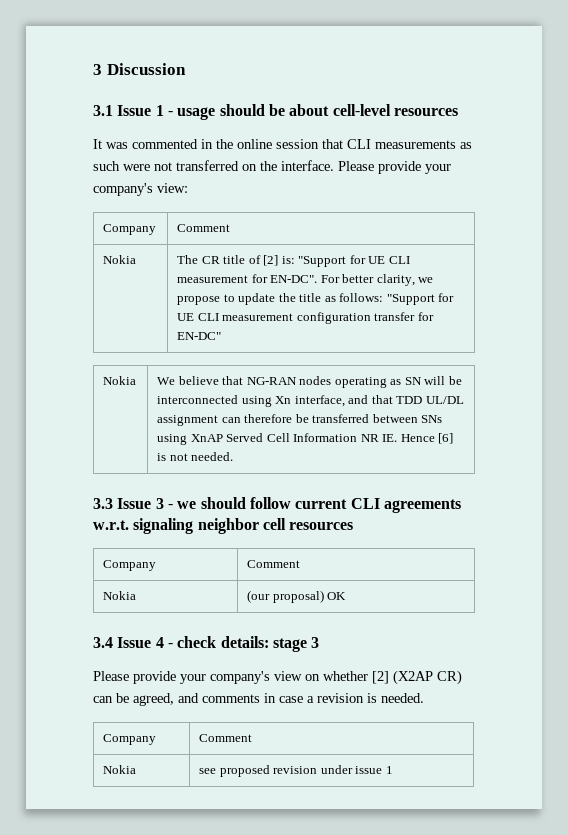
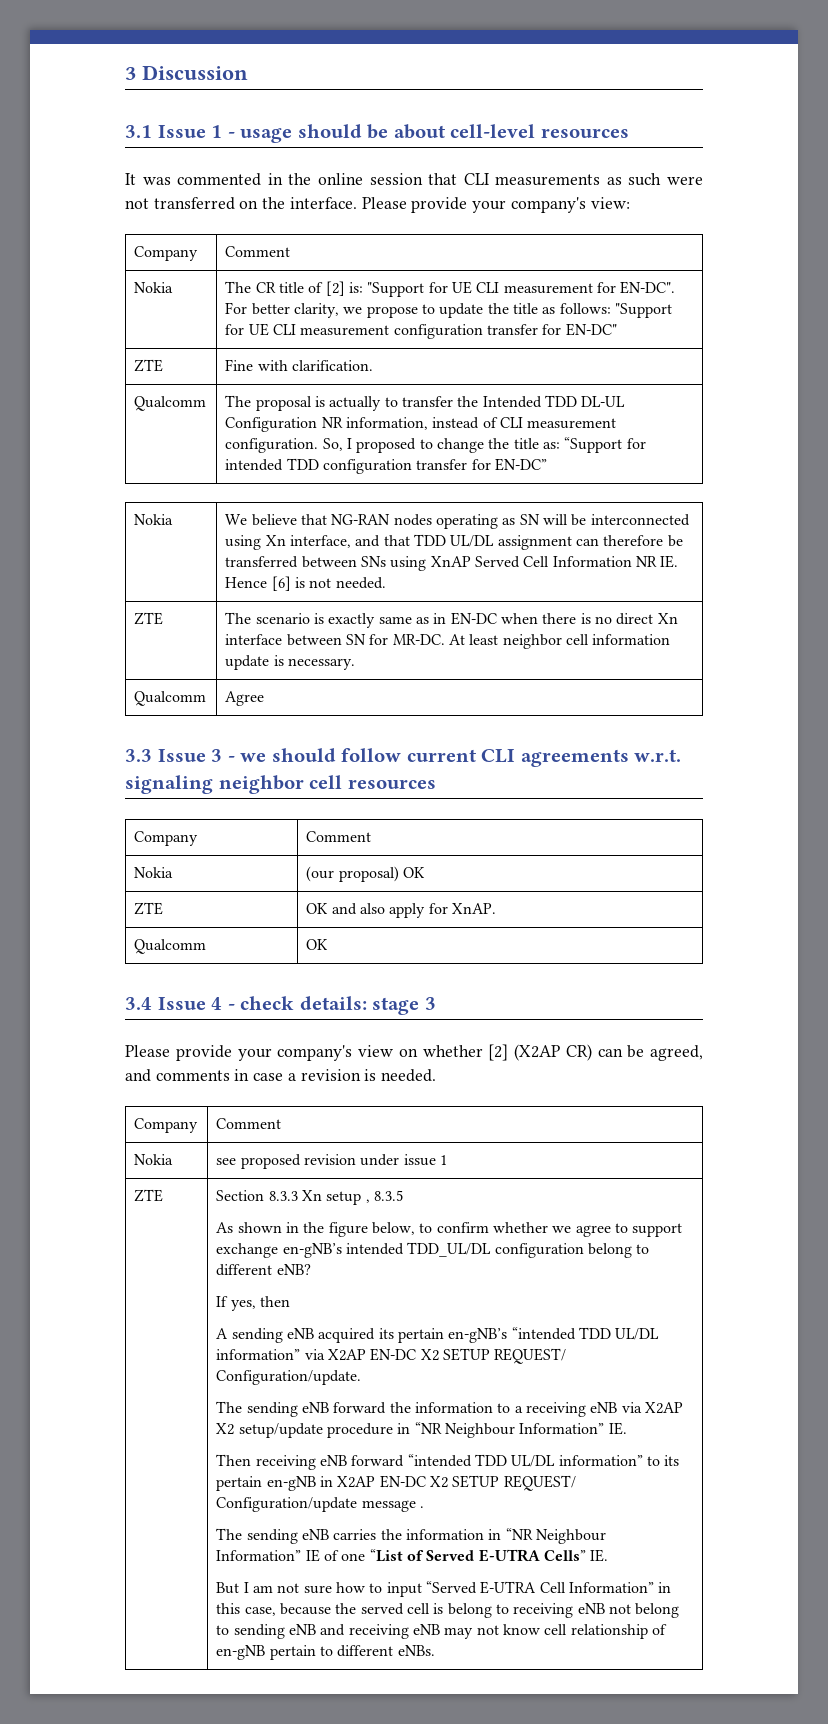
+ ZTE | Fine with clarification.
+ Qualcomm | The proposal is actually to transfer the Intended TDD DL-UL Configuration NR information, instead of CLI measurement configuration. So, I proposed to change the title as: “Support for intended TDD configuration transfer for EN-DC”
+ ZTE | The scenario is exactly same as in EN-DC when there is no direct Xn interface between SN for MR-DC. At least neighbor cell information update is necessary.
+ Qualcomm | Agree
+ ZTE | OK and also apply for XnAP.
+ Qualcomm | OK
+ ZTE | Section 8.3.3 Xn setup , 8.3.5
+ As shown in the figure below, to confirm whether we agree to support exchange en-gNB’s intended TDD_UL/DL configuration belong to different eNB?
+ If yes, then
+ A sending eNB acquired its pertain en-gNB’s “intended TDD UL/DL information” via X2AP EN-DC X2 SETUP REQUEST/ Configuration/update.
+ The sending eNB forward the information to a receiving eNB via X2AP X2 setup/update procedure in “NR Neighbour Information” IE.
+ Then receiving eNB forward “intended TDD UL/DL information” to its pertain en-gNB in X2AP EN-DC X2 SETUP REQUEST/ Configuration/update message .
+ The sending eNB carries the information in “NR Neighbour Information” IE of one “List of Served E-UTRA Cells” IE.
+ But I am not sure how to input “Served E-UTRA Cell Information” in this case, because the served cell is belong to receiving eNB not belong to sending eNB and receiving eNB may not know cell relationship of en-gNB pertain to different eNBs.

